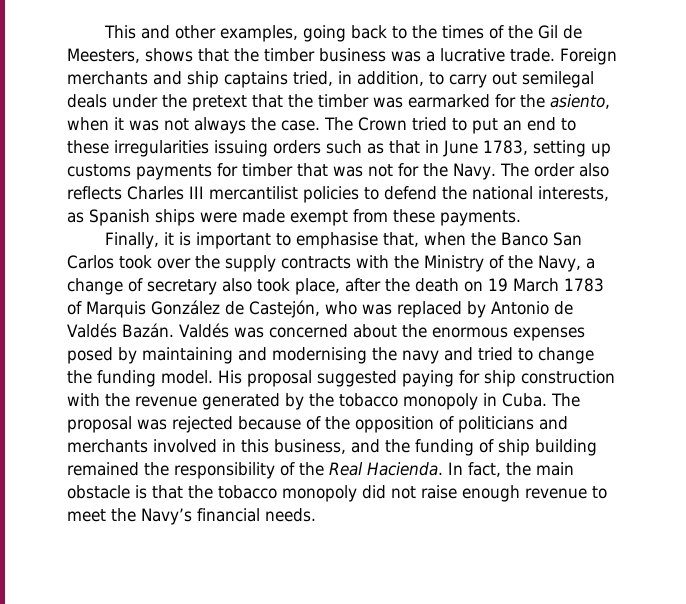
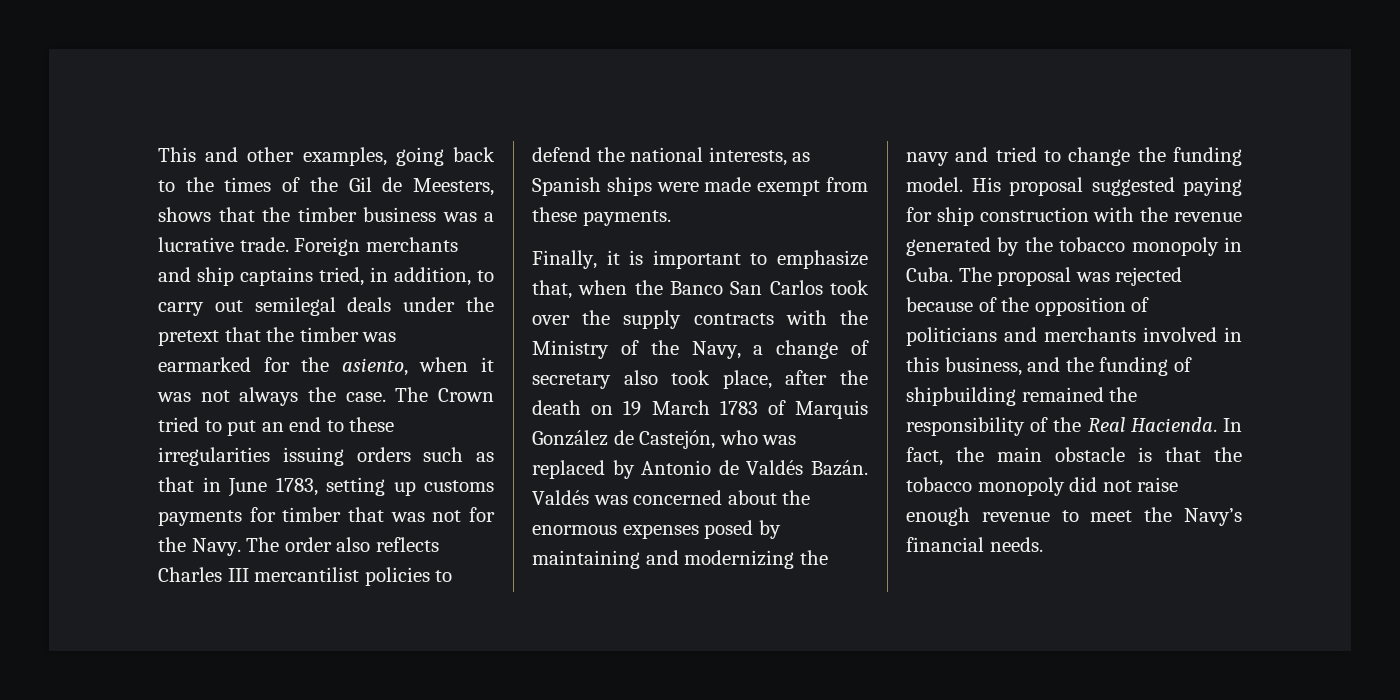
- Finally, it is important to emphasise that, when the Banco San Carlos took over the supply contracts with the Ministry of the Navy, a change of secretary also took place, after the death on 19 March 1783 of Marquis González de Castejón, who was replaced by Antonio de Valdés Bazán.
+ Finally, it is important to emphasize that, when the Banco San Carlos took over the supply contracts with the Ministry of the Navy, a change of secretary also took place, after the death on 19 March 1783 of Marquis González de Castejón, who was replaced by Antonio de Valdés Bazán.
- Valdés was concerned about the enormous expenses posed by maintaining and modernising the navy and tried to change the funding model.
+ Valdés was concerned about the enormous expenses posed by maintaining and modernizing the navy and tried to change the funding model.
- The proposal was rejected because of the opposition of politicians and merchants involved in this business, and the funding of ship building remained the responsibility of the Real Hacienda.
+ The proposal was rejected because of the opposition of politicians and merchants involved in this business, and the funding of shipbuilding remained the responsibility of the Real Hacienda.

